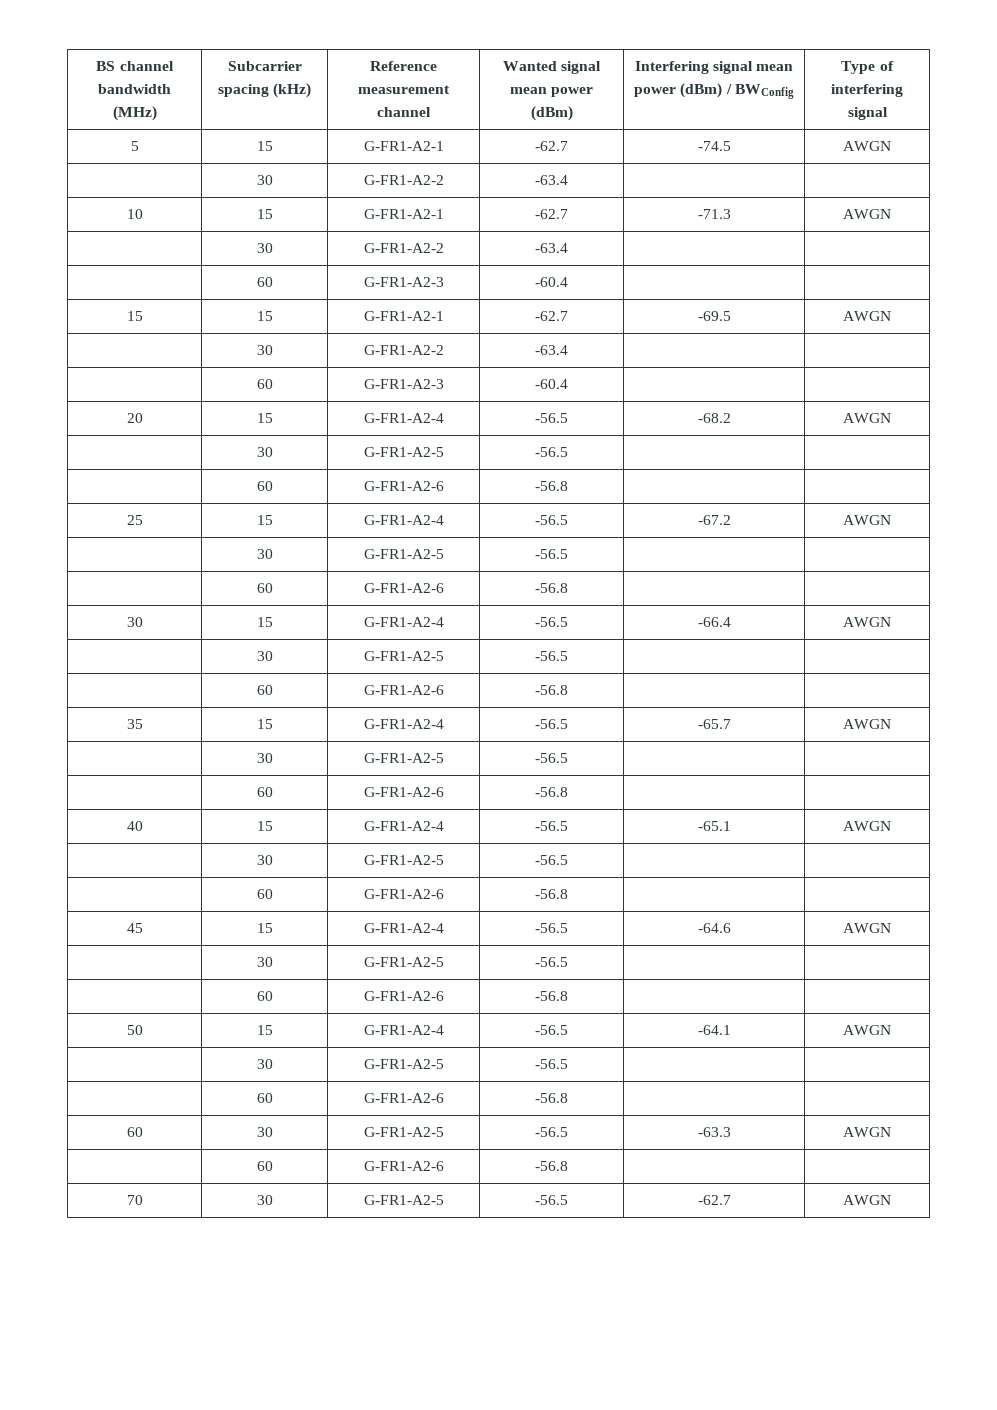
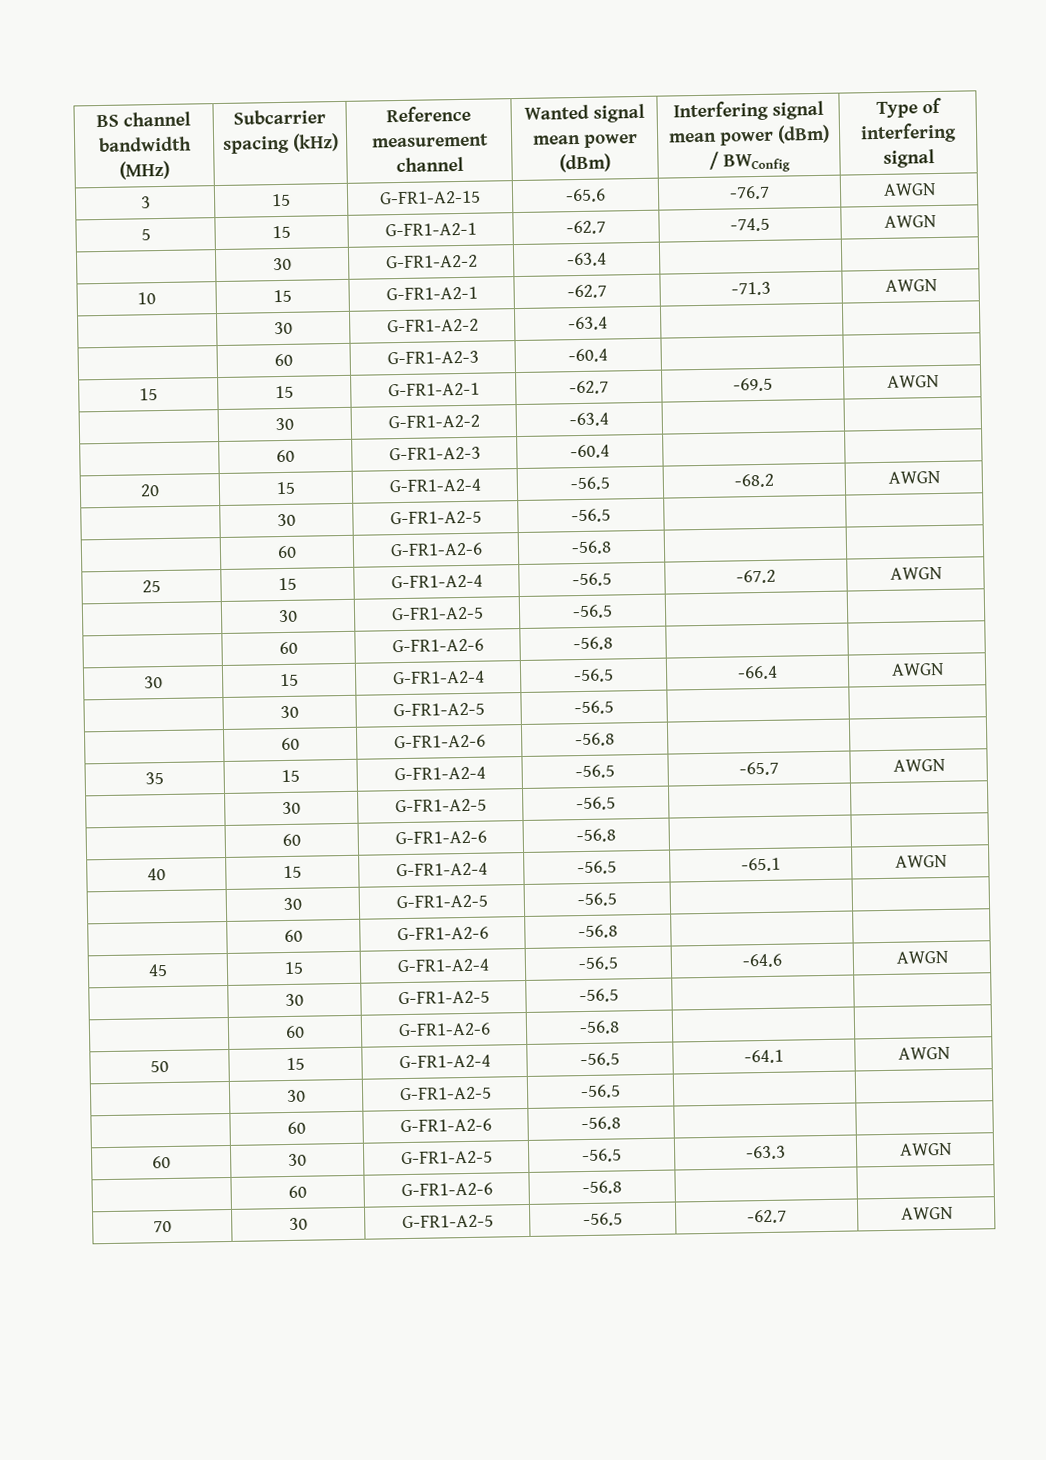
+ 3 | 15 | G-FR1-A2-15 | -65.6 | -76.7 | AWGN

